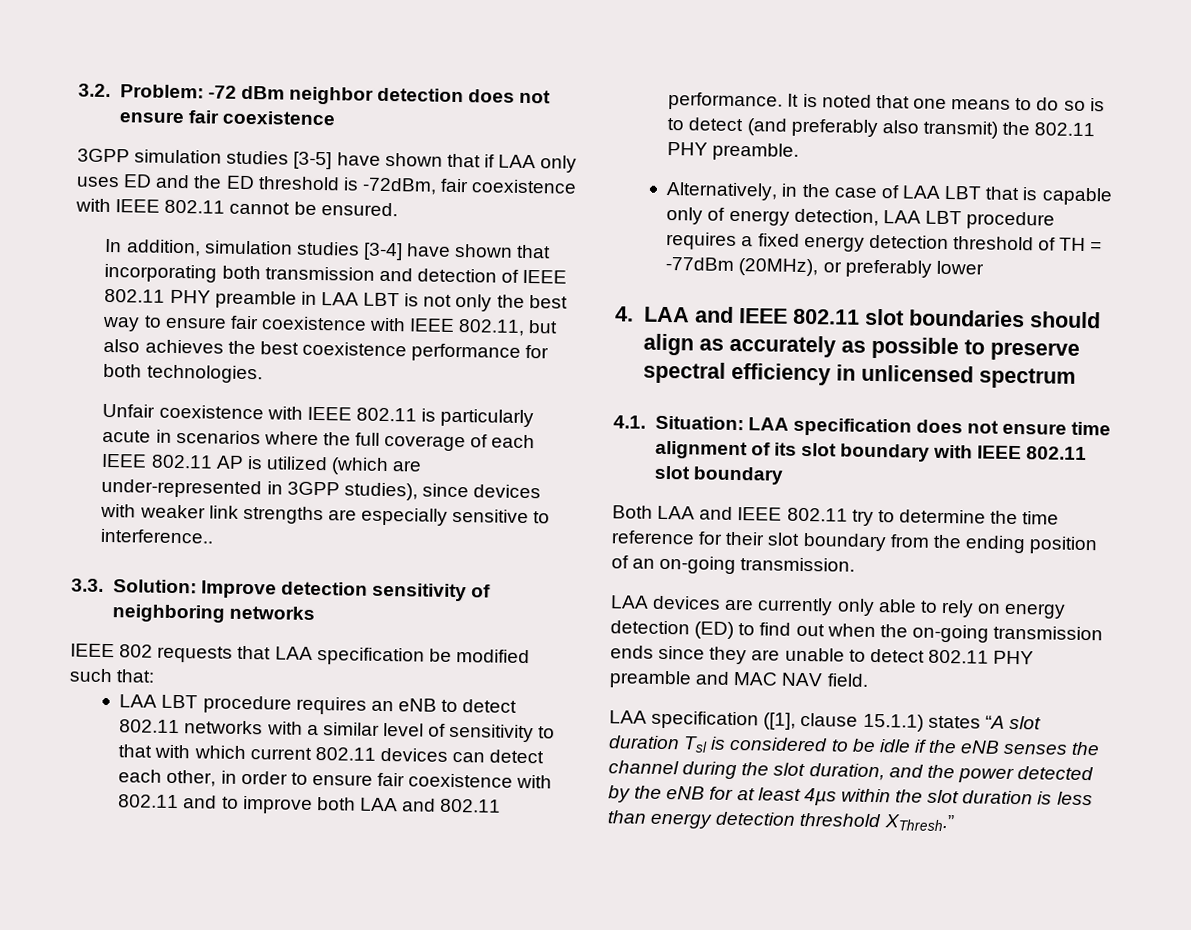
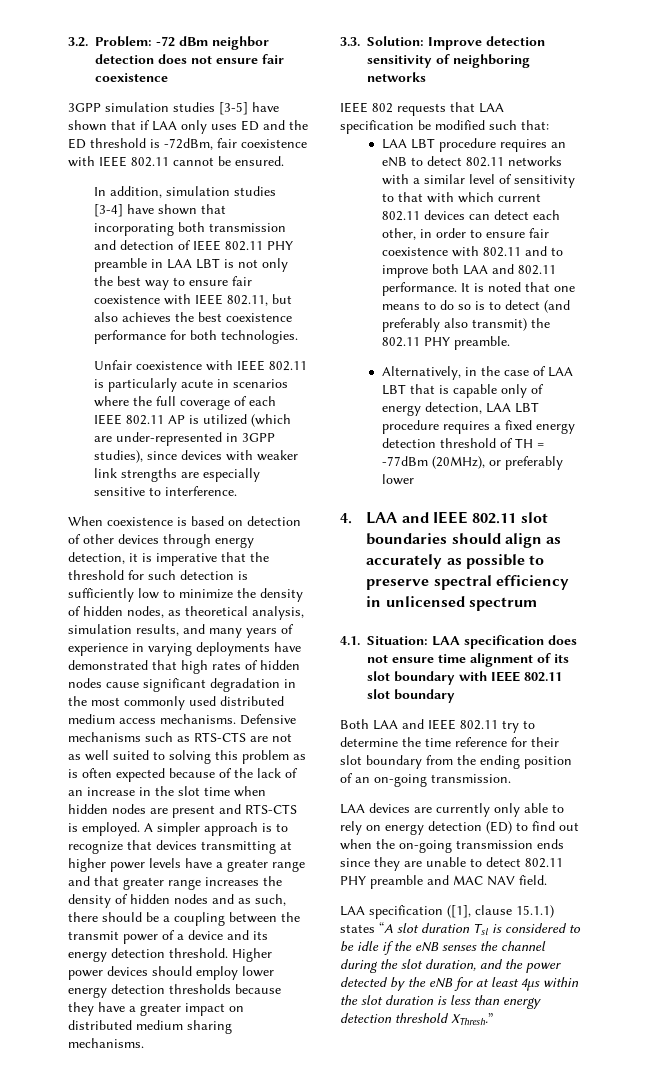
- Unfair coexistence with IEEE 802.11 is particularly acute in scenarios where the full coverage of each IEEE 802.11 AP is utilized (which are under-represented in 3GPP studies), since devices with weaker link strengths are especially sensitive to interference..
+ Unfair coexistence with IEEE 802.11 is particularly acute in scenarios where the full coverage of each IEEE 802.11 AP is utilized (which are under-represented in 3GPP studies), since devices with weaker link strengths are especially sensitive to interference.
+ When coexistence is based on detection of other devices through energy detection, it is imperative that the threshold for such detection is sufficiently low to minimize the density of hidden nodes, as theoretical analysis, simulation results, and many years of experience in varying deployments have demonstrated that high rates of hidden nodes cause significant degradation in the most commonly used distributed medium access mechanisms. Defensive mechanisms such as RTS-CTS are not as well suited to solving this problem as is often expected because of the lack of an increase in the slot time when hidden nodes are present and RTS-CTS is employed. A simpler approach is to recognize that devices transmitting at higher power levels have a greater range and that greater range increases the density of hidden nodes and as such, there should be a coupling between the transmit power of a device and its energy detection threshold. Higher power devices should employ lower energy detection thresholds because they have a greater impact on distributed medium sharing mechanisms.

